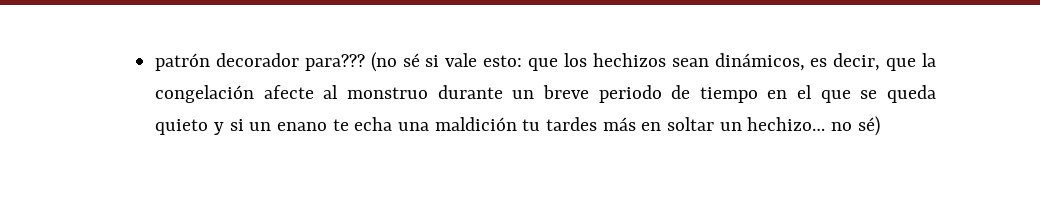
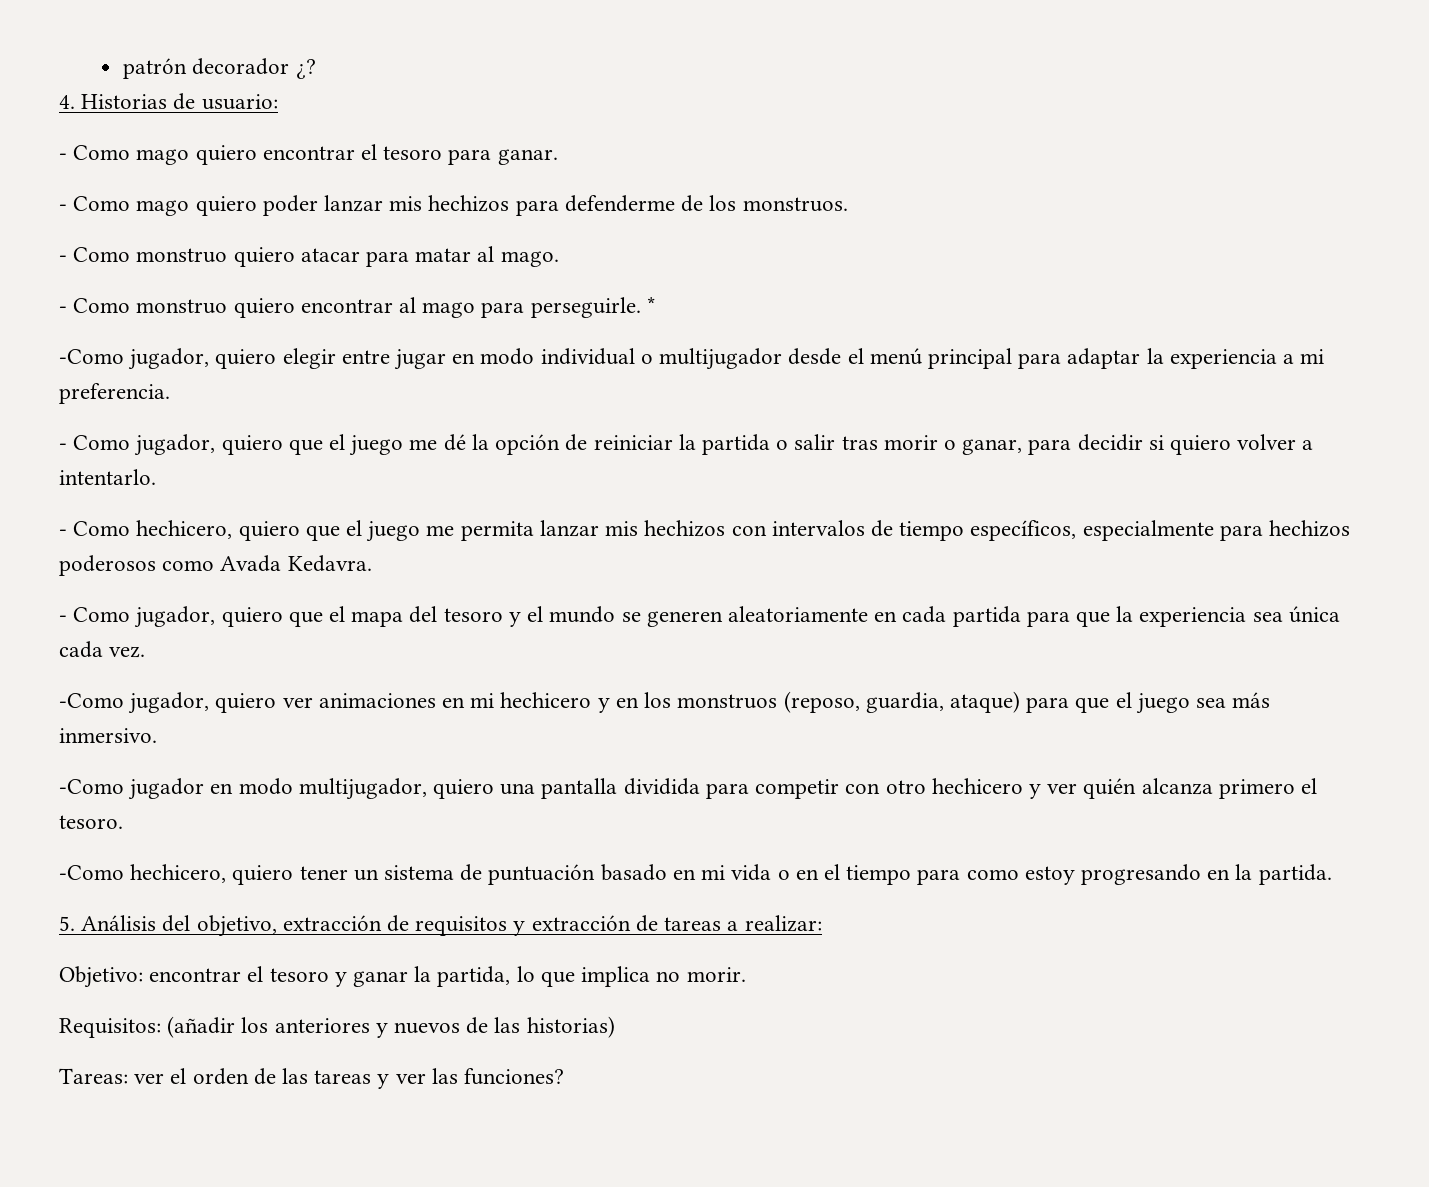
- patrón decorador para??? (no sé si vale esto: que los hechizos sean dinámicos, es decir, que la congelación afecte al monstruo durante un breve periodo de tiempo en el que se queda quieto y si un enano te echa una maldición tu tardes más en soltar un hechizo… no sé)
+ patrón decorador ¿?
+ 4. Historias de usuario:
+ - Como mago quiero encontrar el tesoro para ganar.
+ - Como mago quiero poder lanzar mis hechizos para defenderme de los monstruos.
+ - Como monstruo quiero atacar para matar al mago.
+ - Como monstruo quiero encontrar al mago para perseguirle. *
+ -Como jugador, quiero elegir entre jugar en modo individual o multijugador desde el menú principal para adaptar la experiencia a mi preferencia.
+ - Como jugador, quiero que el juego me dé la opción de reiniciar la partida o salir tras morir o ganar, para decidir si quiero volver a intentarlo.
+ - Como hechicero, quiero que el juego me permita lanzar mis hechizos con intervalos de tiempo específicos, especialmente para hechizos poderosos como Avada Kedavra.
+ - Como jugador, quiero que el mapa del tesoro y el mundo se generen aleatoriamente en cada partida para que la experiencia sea única cada vez.
+ -Como jugador, quiero ver animaciones en mi hechicero y en los monstruos (reposo, guardia, ataque) para que el juego sea más inmersivo.
+ -Como jugador en modo multijugador, quiero una pantalla dividida para competir con otro hechicero y ver quién alcanza primero el tesoro.
+ -Como hechicero, quiero tener un sistema de puntuación basado en mi vida o en el tiempo para como estoy progresando en la partida.
+ 5. Análisis del objetivo, extracción de requisitos y extracción de tareas a realizar:
+ Objetivo: encontrar el tesoro y ganar la partida, lo que implica no morir.
+ Requisitos: (añadir los anteriores y nuevos de las historias)
+ Tareas: ver el orden de las tareas y ver las funciones?

